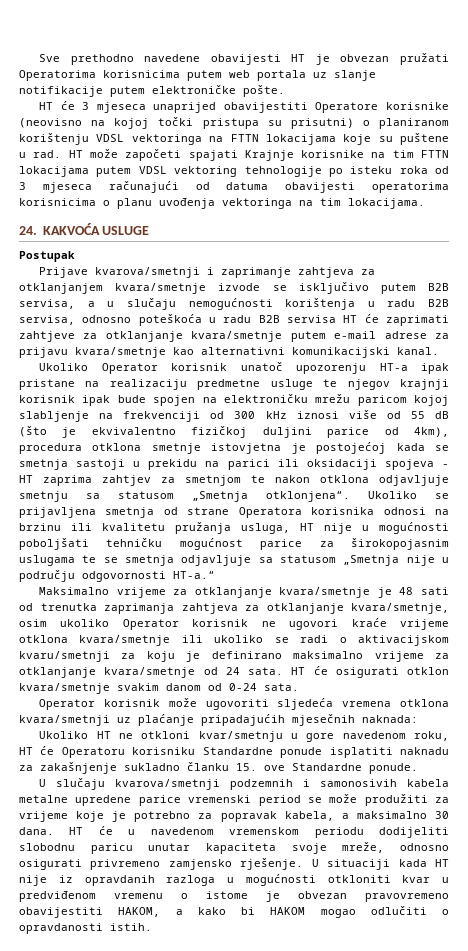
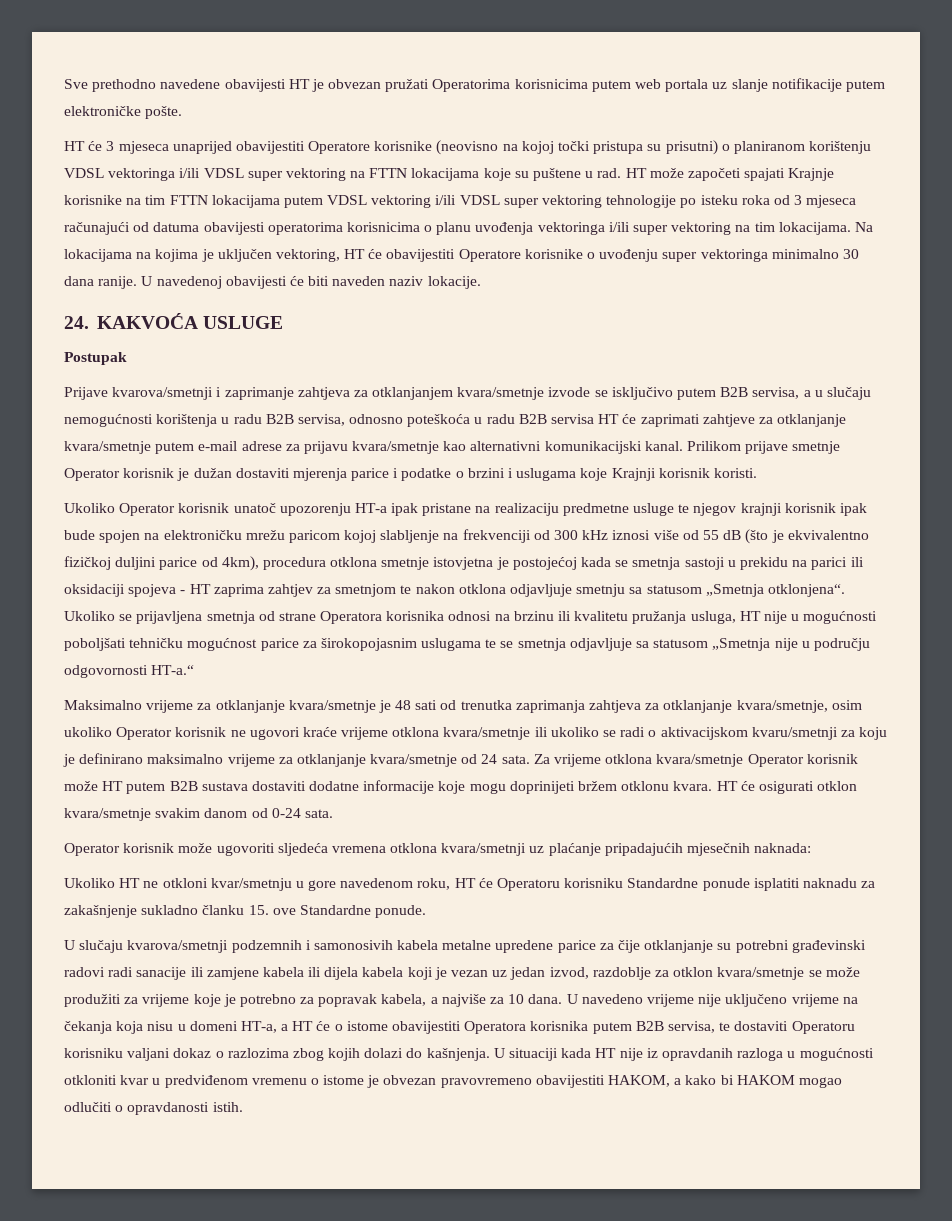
- HT će 3 mjeseca unaprijed obavijestiti Operatore korisnike (neovisno na kojoj točki pristupa su prisutni) o planiranom korištenju VDSL vektoringa na FTTN lokacijama koje su puštene u rad.
+ HT će 3 mjeseca unaprijed obavijestiti Operatore korisnike (neovisno na kojoj točki pristupa su prisutni) o planiranom korištenju VDSL vektoringa i/ili VDSL super vektoring na FTTN lokacijama koje su puštene u rad.
- HT može započeti spajati Krajnje korisnike na tim FTTN lokacijama putem VDSL vektoring tehnologije po isteku roka od 3 mjeseca računajući od datuma obavijesti operatorima korisnicima o planu uvođenja vektoringa na tim lokacijama.
+ HT može započeti spajati Krajnje korisnike na tim FTTN lokacijama putem VDSL vektoring i/ili VDSL super vektoring tehnologije po isteku roka od 3 mjeseca računajući od datuma obavijesti operatorima korisnicima o planu uvođenja vektoringa i/ili super vektoring na tim lokacijama. Na lokacijama na kojima je uključen vektoring, HT će obavijestiti Operatore korisnike o uvođenju super vektoringa minimalno 30 dana ranije. U navedenoj obavijesti će biti naveden naziv lokacije.
+ Prilikom prijave smetnje Operator korisnik je dužan dostaviti mjerenja parice i podatke o brzini i uslugama koje Krajnji korisnik koristi.
+ Za vrijeme otklona kvara/smetnje Operator korisnik može HT putem B2B sustava dostaviti dodatne informacije koje mogu doprinijeti bržem otklonu kvara.
- U slučaju kvarova/smetnji podzemnih i samonosivih kabela metalne upredene parice vremenski period se može produžiti za vrijeme koje je potrebno za popravak kabela, a maksimalno 30 dana. HT će u navedenom vremenskom periodu dodijeliti slobodnu paricu unutar kapaciteta svoje mreže, odnosno osigurati privremeno zamjensko rješenje.
+ U slučaju kvarova/smetnji podzemnih i samonosivih kabela metalne upredene parice za čije otklanjanje su potrebni građevinski radovi radi sanacije ili zamjene kabela ili dijela kabela koji je vezan uz jedan izvod, razdoblje za otklon kvara/smetnje se može produžiti za vrijeme koje je potrebno za popravak kabela, a najviše za 10 dana. U navedeno vrijeme nije uključeno vrijeme na čekanja koja nisu u domeni HT-a, a HT će o istome obavijestiti Operatora korisnika putem B2B servisa, te dostaviti Operatoru korisniku valjani dokaz o razlozima zbog kojih dolazi do kašnjenja.

